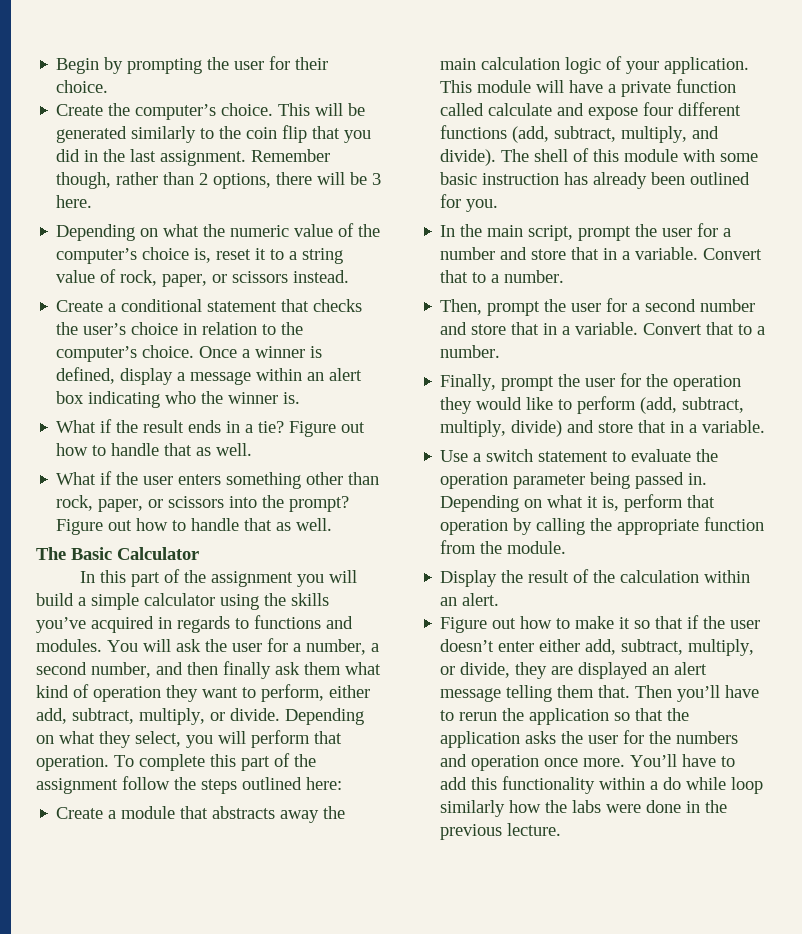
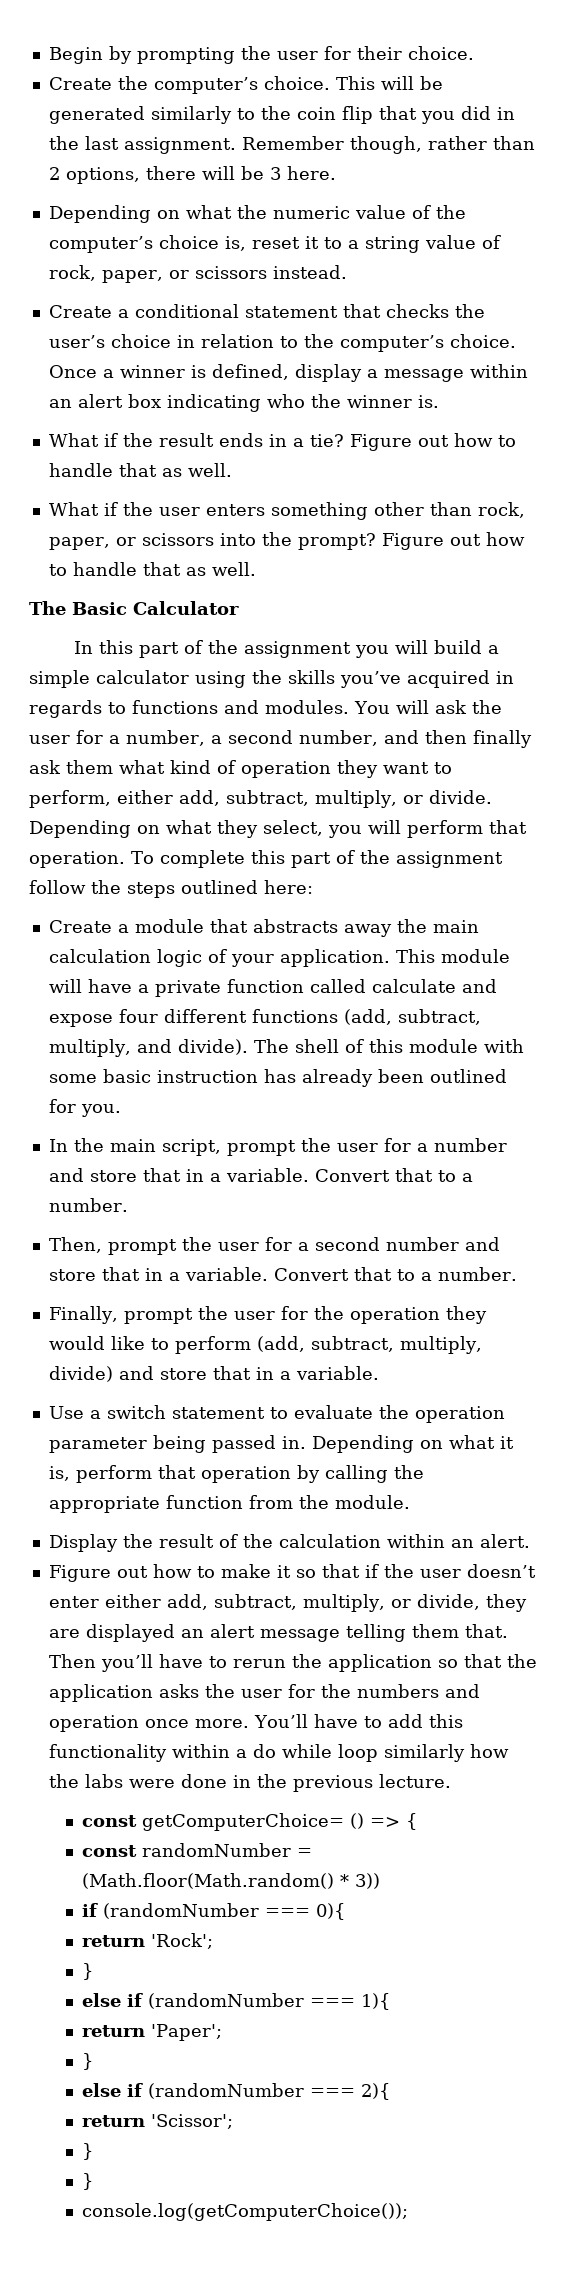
+ const getComputerChoice= () => {
+ const randomNumber = (Math.floor(Math.random() * 3))
+ if (randomNumber === 0){
+ return 'Rock';
+ }
+ else if (randomNumber === 1){
+ return 'Paper';
+ }
+ else if (randomNumber === 2){
+ return 'Scissor';
+ }
+ }
+ console.log(getComputerChoice());

